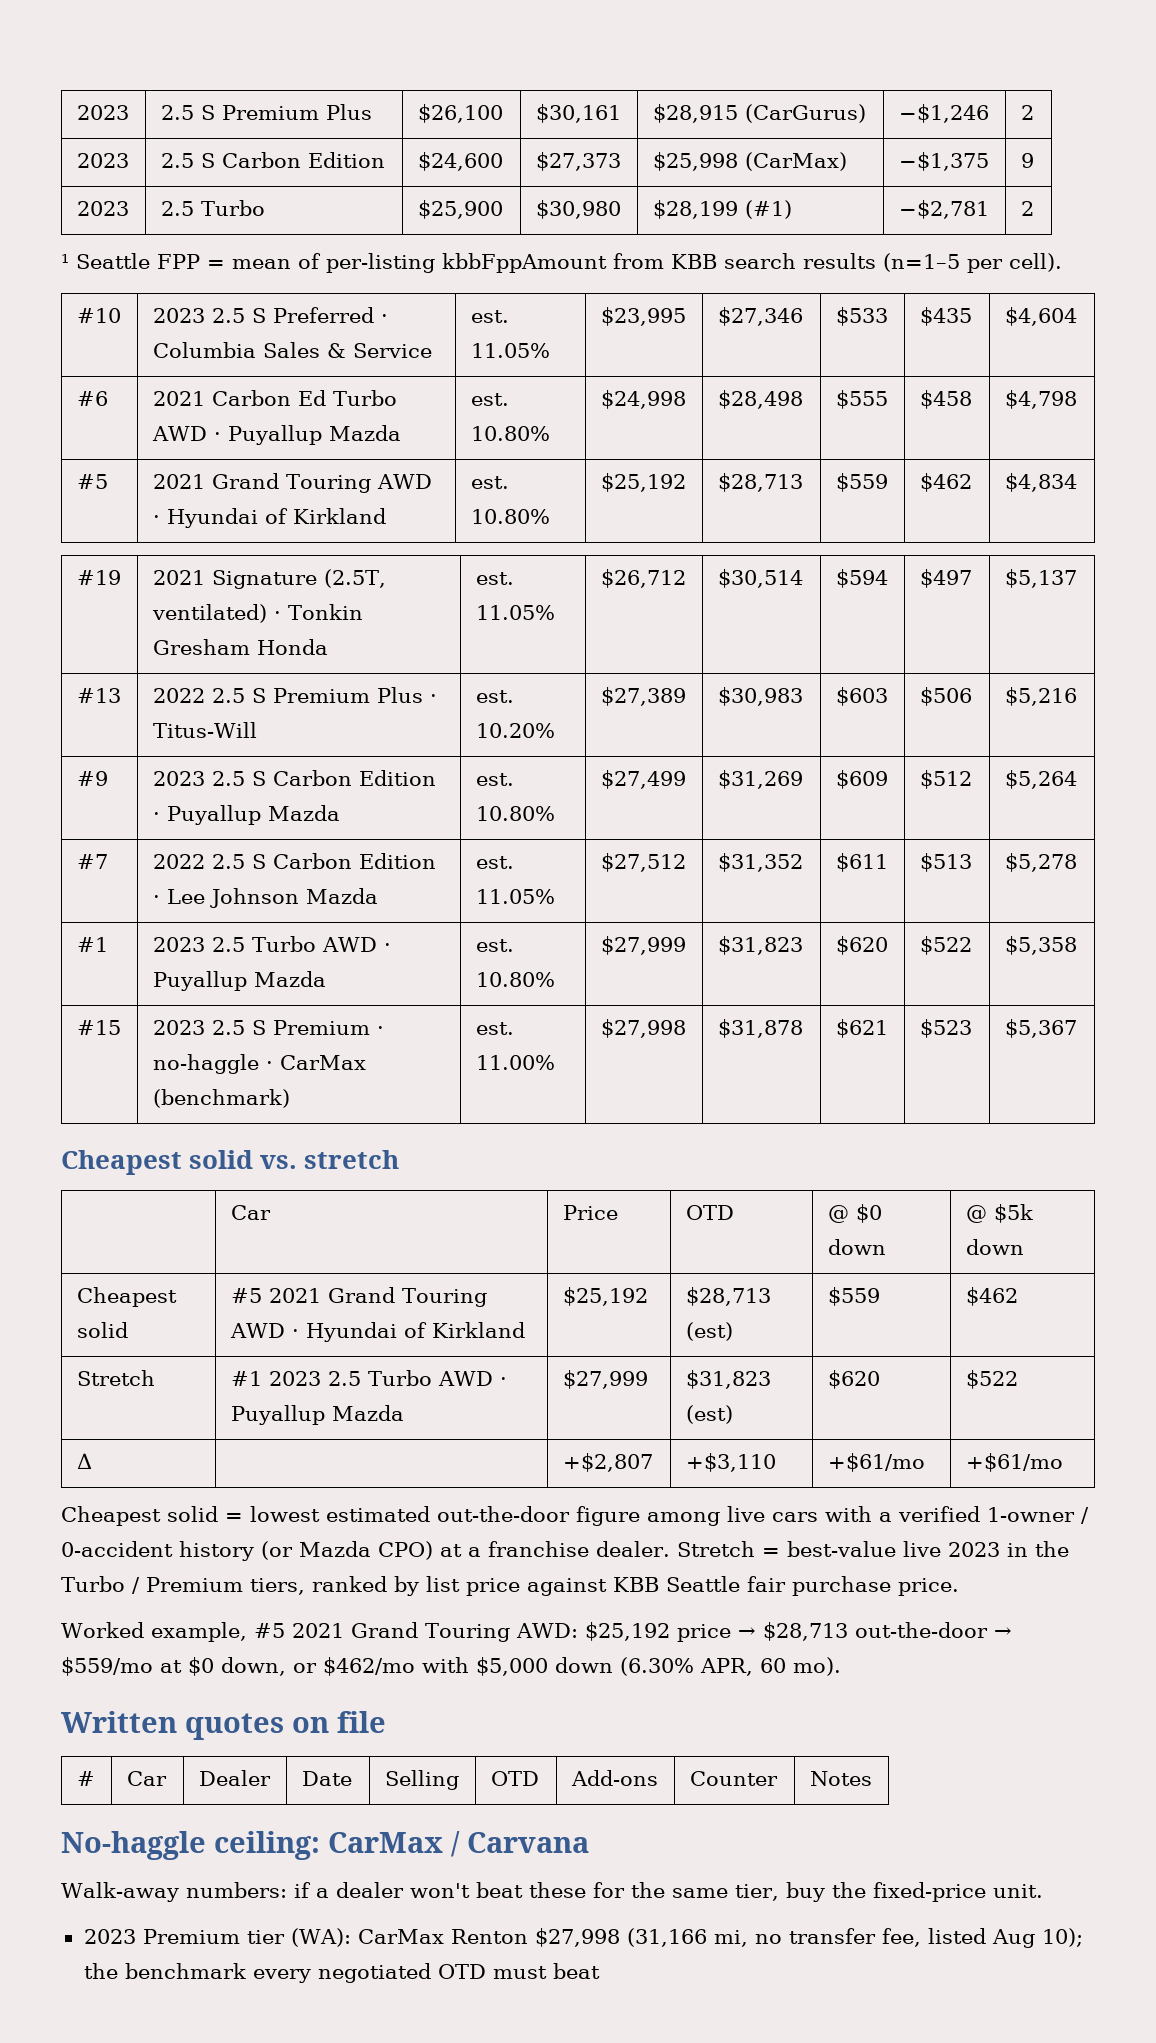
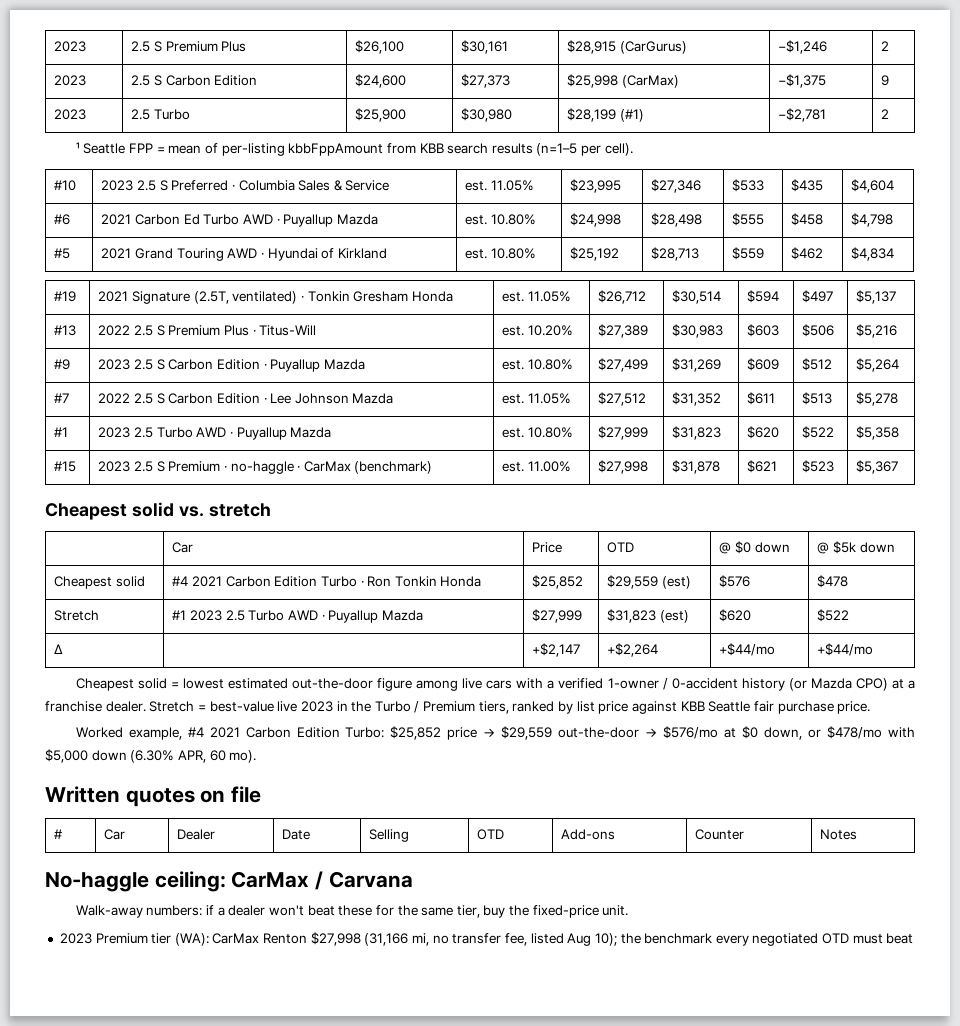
- Cheapest solid | #5 2021 Grand Touring AWD · Hyundai of Kirkland | $25,192 | $28,713 (est) | $559 | $462
+ Cheapest solid | #4 2021 Carbon Edition Turbo · Ron Tonkin Honda | $25,852 | $29,559 (est) | $576 | $478
- Δ | | +$2,807 | +$3,110 | +$61/mo | +$61/mo
+ Δ | | +$2,147 | +$2,264 | +$44/mo | +$44/mo
- Worked example, #5 2021 Grand Touring AWD: $25,192 price → $28,713 out-the-door → $559/mo at $0 down, or $462/mo with $5,000 down (6.30% APR, 60 mo).
+ Worked example, #4 2021 Carbon Edition Turbo: $25,852 price → $29,559 out-the-door → $576/mo at $0 down, or $478/mo with $5,000 down (6.30% APR, 60 mo).

